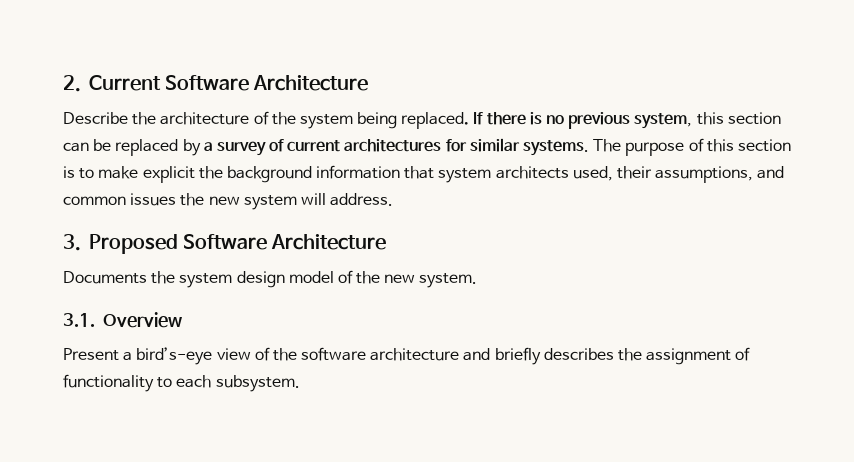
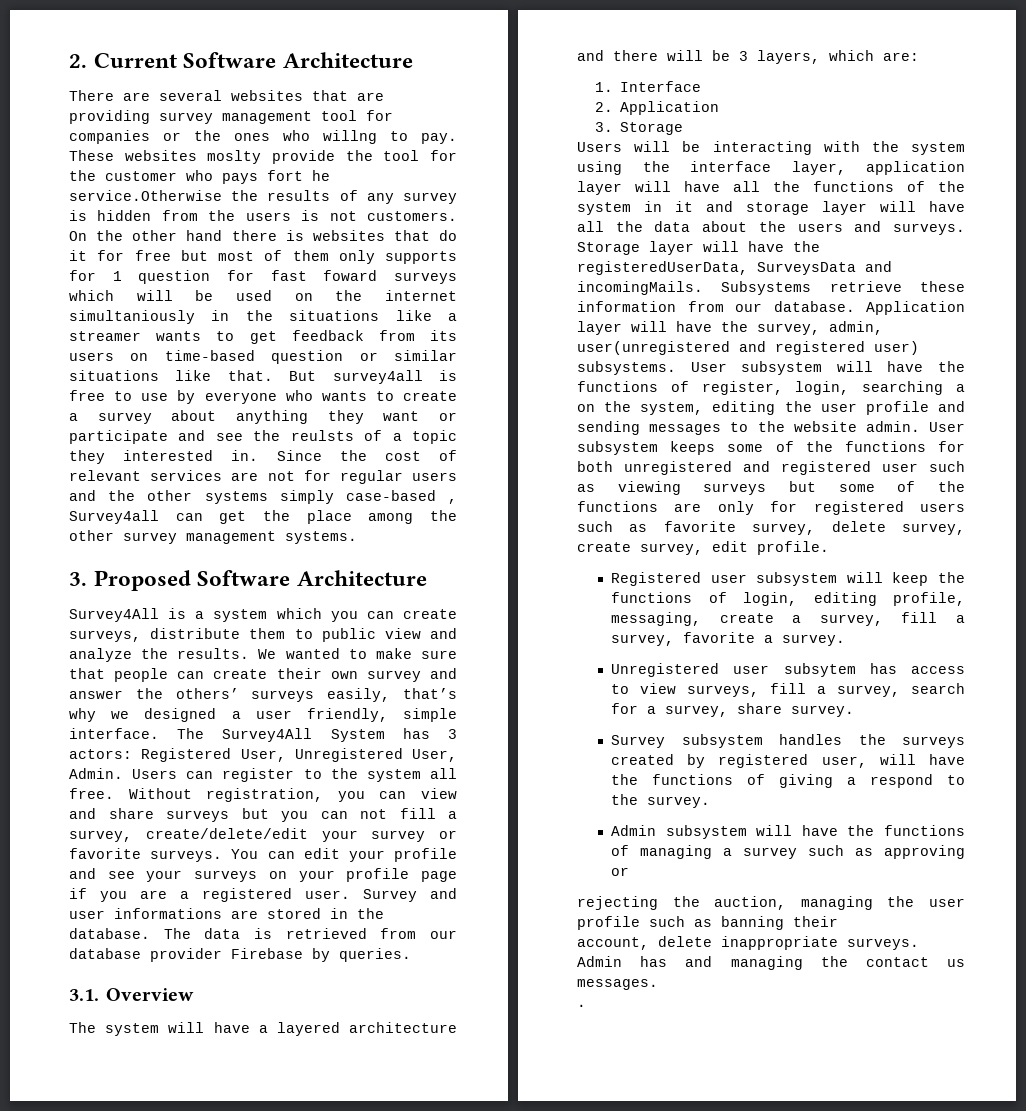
- Describe the architecture of the system being replaced. If there is no previous system, this section can be replaced by a survey of current architectures for similar systems. The purpose of this section is to make explicit the background information that system architects used, their assumptions, and common issues the new system will address.
+ There are several websites that are providing survey management tool for companies or the ones who willng to pay. These websites moslty provide the tool for the customer who pays fort he service.Otherwise the results of any survey is hidden from the users is not customers. On the other hand there is websites that do it for free but most of them only supports for 1 question for fast foward surveys which will be used on the internet simultaniously in the situations like a streamer wants to get feedback from its users on time-based question or similar situations like that. But survey4all is free to use by everyone who wants to create a survey about anything they want or participate and see the reulsts of a topic they interested in. Since the cost of relevant services are not for regular users and the other systems simply case-based , Survey4all can get the place among the other survey management systems.
  3. Proposed Software Architecture
- Documents the system design model of the new system.
+ Survey4All is a system which you can create surveys, distribute them to public view and analyze the results. We wanted to make sure that people can create their own survey and answer the others’ surveys easily, that’s why we designed a user friendly, simple interface. The Survey4All System has 3 actors: Registered User, Unregistered User, Admin. Users can register to the system all free. Without registration, you can view and share surveys but you can not fill a survey, create/delete/edit your survey or favorite surveys. You can edit your profile and see your surveys on your profile page if you are a registered user. Survey and user informations are stored in the database. The data is retrieved from our database provider Firebase by queries.
  3.1. Overview
- Present a bird’s-eye view of the software architecture and briefly describes the assignment of functionality to each subsystem.
+ The system will have a layered architecture and there will be 3 layers, which are:
+ 1. Interface
+ 2. Application
+ 3. Storage
+ Users will be interacting with the system using the interface layer, application layer will have all the functions of the system in it and storage layer will have all the data about the users and surveys. Storage layer will have the registeredUserData, SurveysData and incomingMails. Subsystems retrieve these information from our database. Application layer will have the survey, admin, user(unregistered and registered user) subsystems. User subsystem will have the functions of register, login, searching a on the system, editing the user profile and sending messages to the website admin. User subsystem keeps some of the functions for both unregistered and registered user such as viewing surveys but some of the functions are only for registered users such as favorite survey, delete survey, create survey, edit profile.
+ Registered user subsystem will keep the functions of login, editing profile, messaging, create a survey, fill a survey, favorite a survey.
+ Unregistered user subsytem has access to view surveys, fill a survey, search for a survey, share survey.
+ Survey subsystem handles the surveys created by registered user, will have the functions of giving a respond to the survey.
+ Admin subsystem will have the functions of managing a survey such as approving or
+ rejecting the auction, managing the user profile such as banning their
+ account, delete inappropriate surveys. Admin has and managing the contact us messages.
+ .

